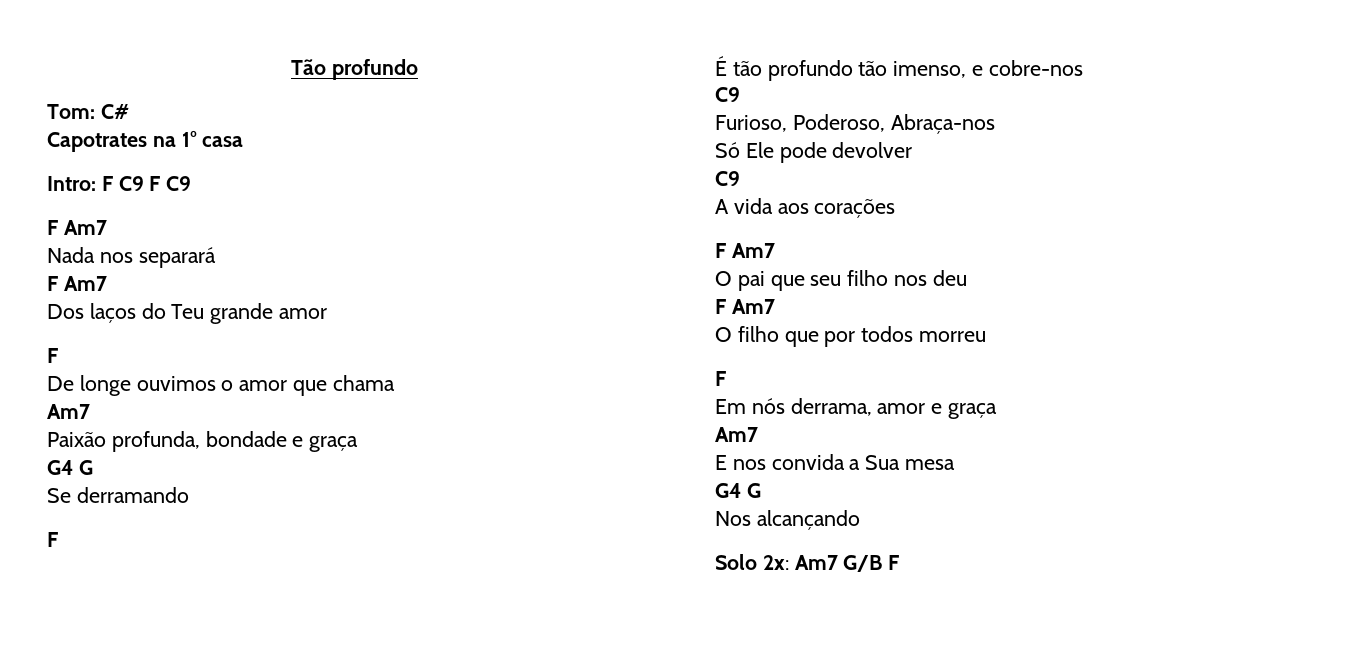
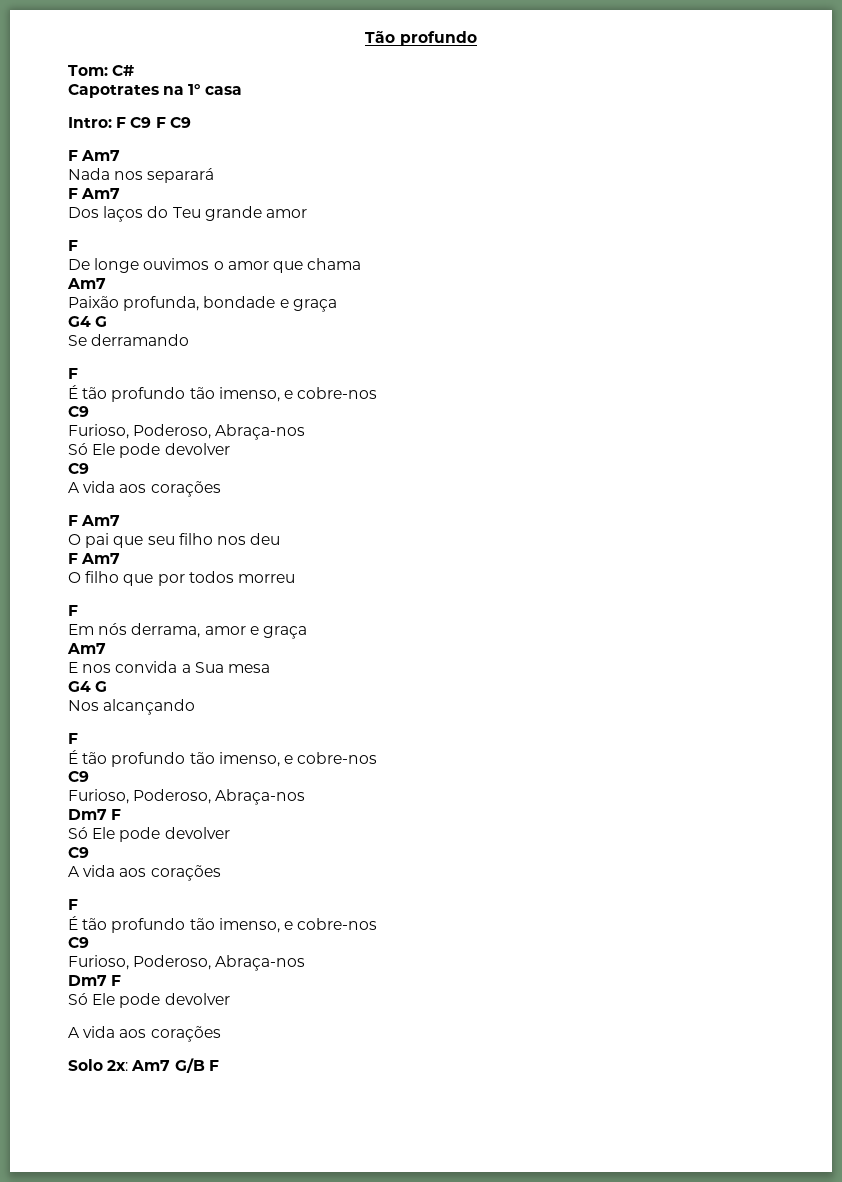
  Nos alcançando
+ F
+ É tão profundo tão imenso, e cobre-nos
+ C9
+ Furioso, Poderoso, Abraça-nos
+ Dm7 F
+ Só Ele pode devolver
+ C9
+ A vida aos corações
+ F
+ É tão profundo tão imenso, e cobre-nos
+ C9
+ Furioso, Poderoso, Abraça-nos
+ Dm7 F
+ Só Ele pode devolver
+ A vida aos corações

